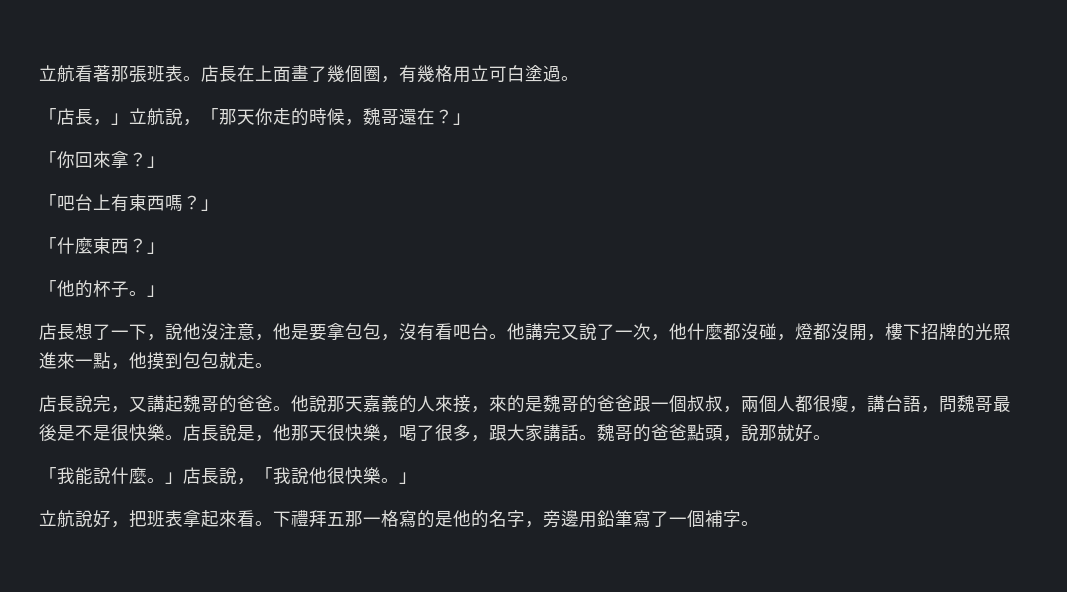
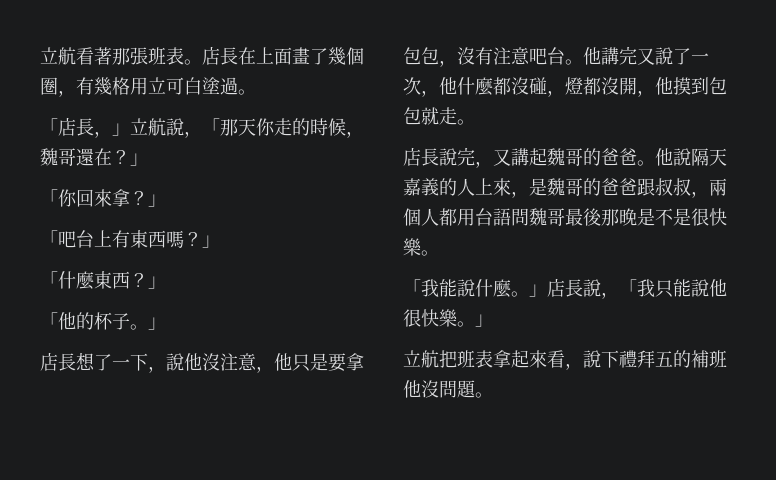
- 店長想了一下，說他沒注意，他是要拿包包，沒有看吧台。
+ 店長想了一下，說他沒注意，他只是要拿包包，沒有注意吧台。
- 他講完又說了一次，他什麼都沒碰，燈都沒開，樓下招牌的光照進來一點，他摸到包包就走。
+ 他講完又說了一次，他什麼都沒碰，燈都沒開，他摸到包包就走。
- 他說那天嘉義的人來接，來的是魏哥的爸爸跟一個叔叔，兩個人都很瘦，講台語，問魏哥最後是不是很快樂。店長說是，他那天很快樂，喝了很多，跟大家講話。魏哥的爸爸點頭，說那就好。
+ 他說隔天嘉義的人上來，是魏哥的爸爸跟叔叔，兩個人都用台語問魏哥最後那晚是不是很快樂。
- 「我能說什麼。」店長說，「我說他很快樂。」
+ 「我能說什麼。」店長說，「我只能說他很快樂。」
- 立航說好，把班表拿起來看。下禮拜五那一格寫的是他的名字，旁邊用鉛筆寫了一個補字。
+ 立航把班表拿起來看，說下禮拜五的補班他沒問題。

